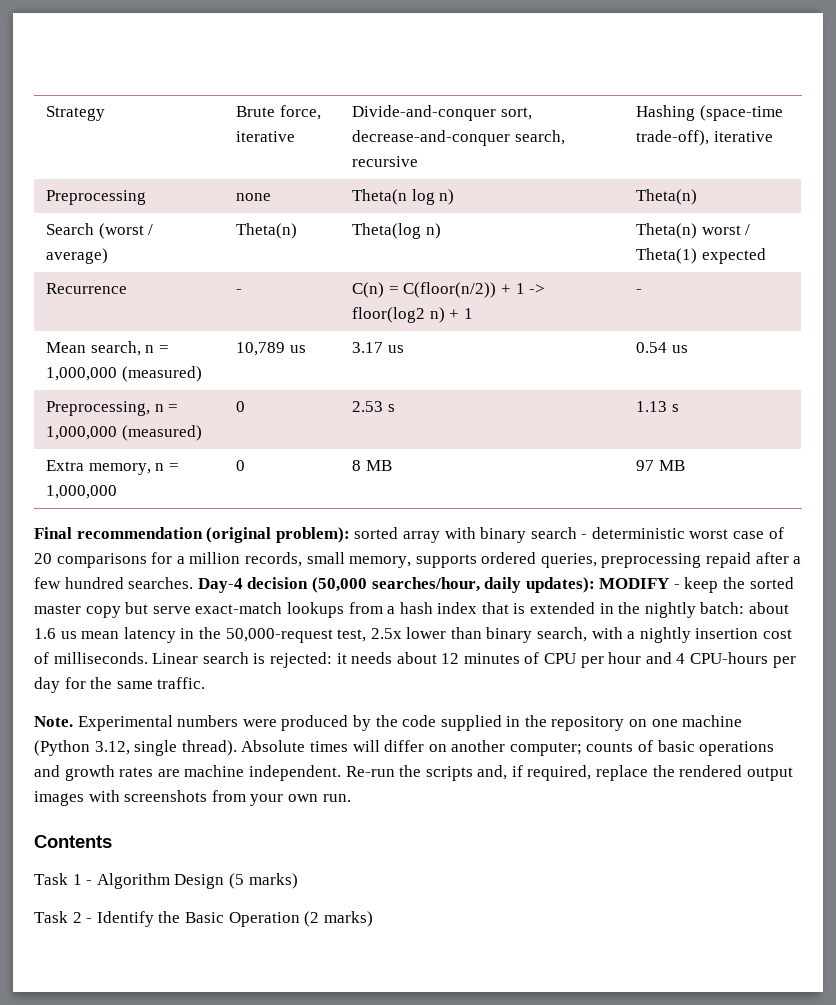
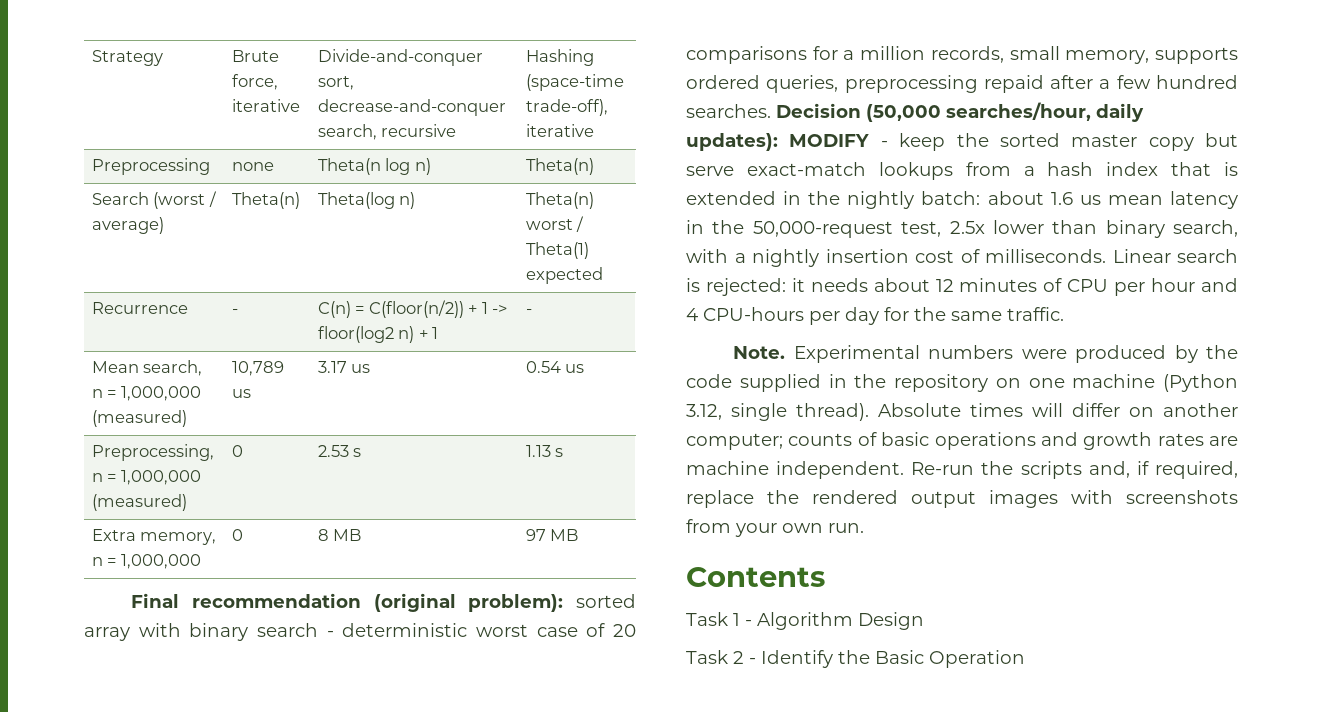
- Day-4 decision (50,000 searches/hour, daily updates): MODIFY - keep the sorted master copy but serve exact-match lookups from a hash index that is extended in the nightly batch: about 1.6 us mean latency in the 50,000-request test, 2.5x lower than binary search, with a nightly insertion cost of milliseconds.
+ Decision (50,000 searches/hour, daily updates): MODIFY - keep the sorted master copy but serve exact-match lookups from a hash index that is extended in the nightly batch: about 1.6 us mean latency in the 50,000-request test, 2.5x lower than binary search, with a nightly insertion cost of milliseconds.
- Task 1 - Algorithm Design (5 marks)
+ Task 1 - Algorithm Design
- Task 2 - Identify the Basic Operation (2 marks)
+ Task 2 - Identify the Basic Operation

